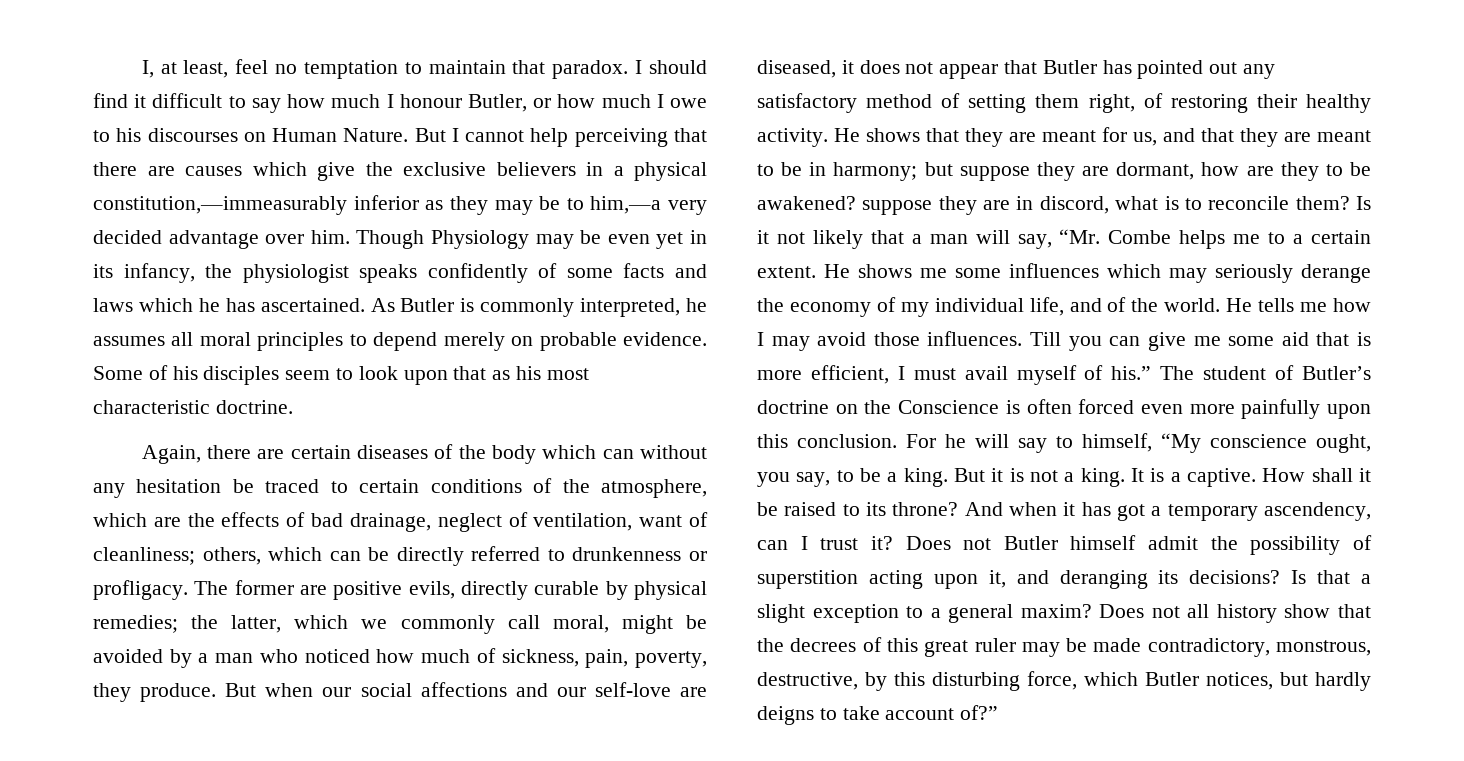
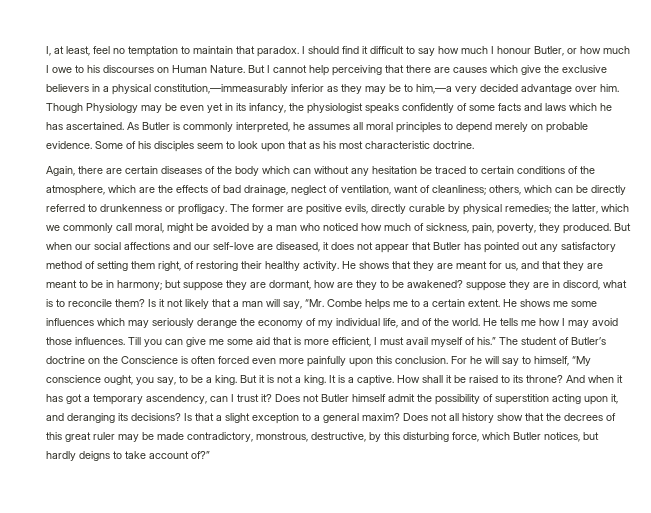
- The former are positive evils, directly curable by physical remedies; the latter, which we commonly call moral, might be avoided by a man who noticed how much of sickness, pain, poverty, they produce.
+ The former are positive evils, directly curable by physical remedies; the latter, which we commonly call moral, might be avoided by a man who noticed how much of sickness, pain, poverty, they produced.

